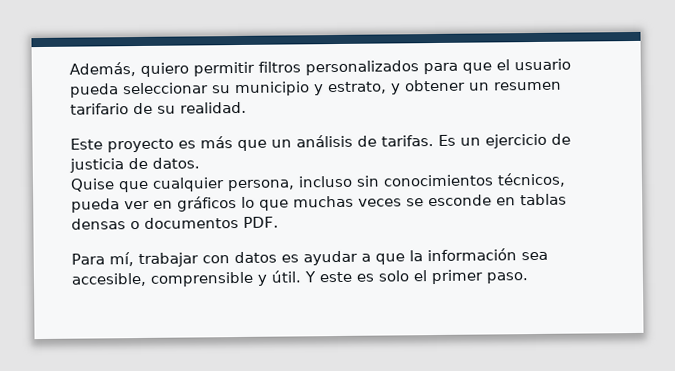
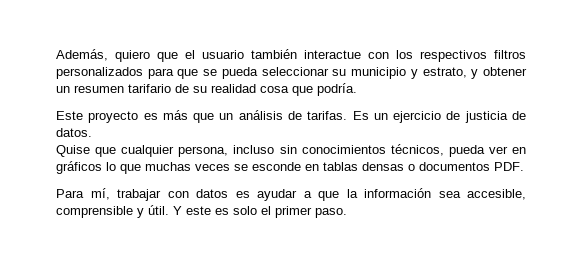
- Además, quiero permitir filtros personalizados para que el usuario pueda seleccionar su municipio y estrato, y obtener un resumen tarifario de su realidad.
+ Además, quiero que el usuario también interactue con los respectivos filtros personalizados para que se pueda seleccionar su municipio y estrato, y obtener un resumen tarifario de su realidad cosa que podría.

